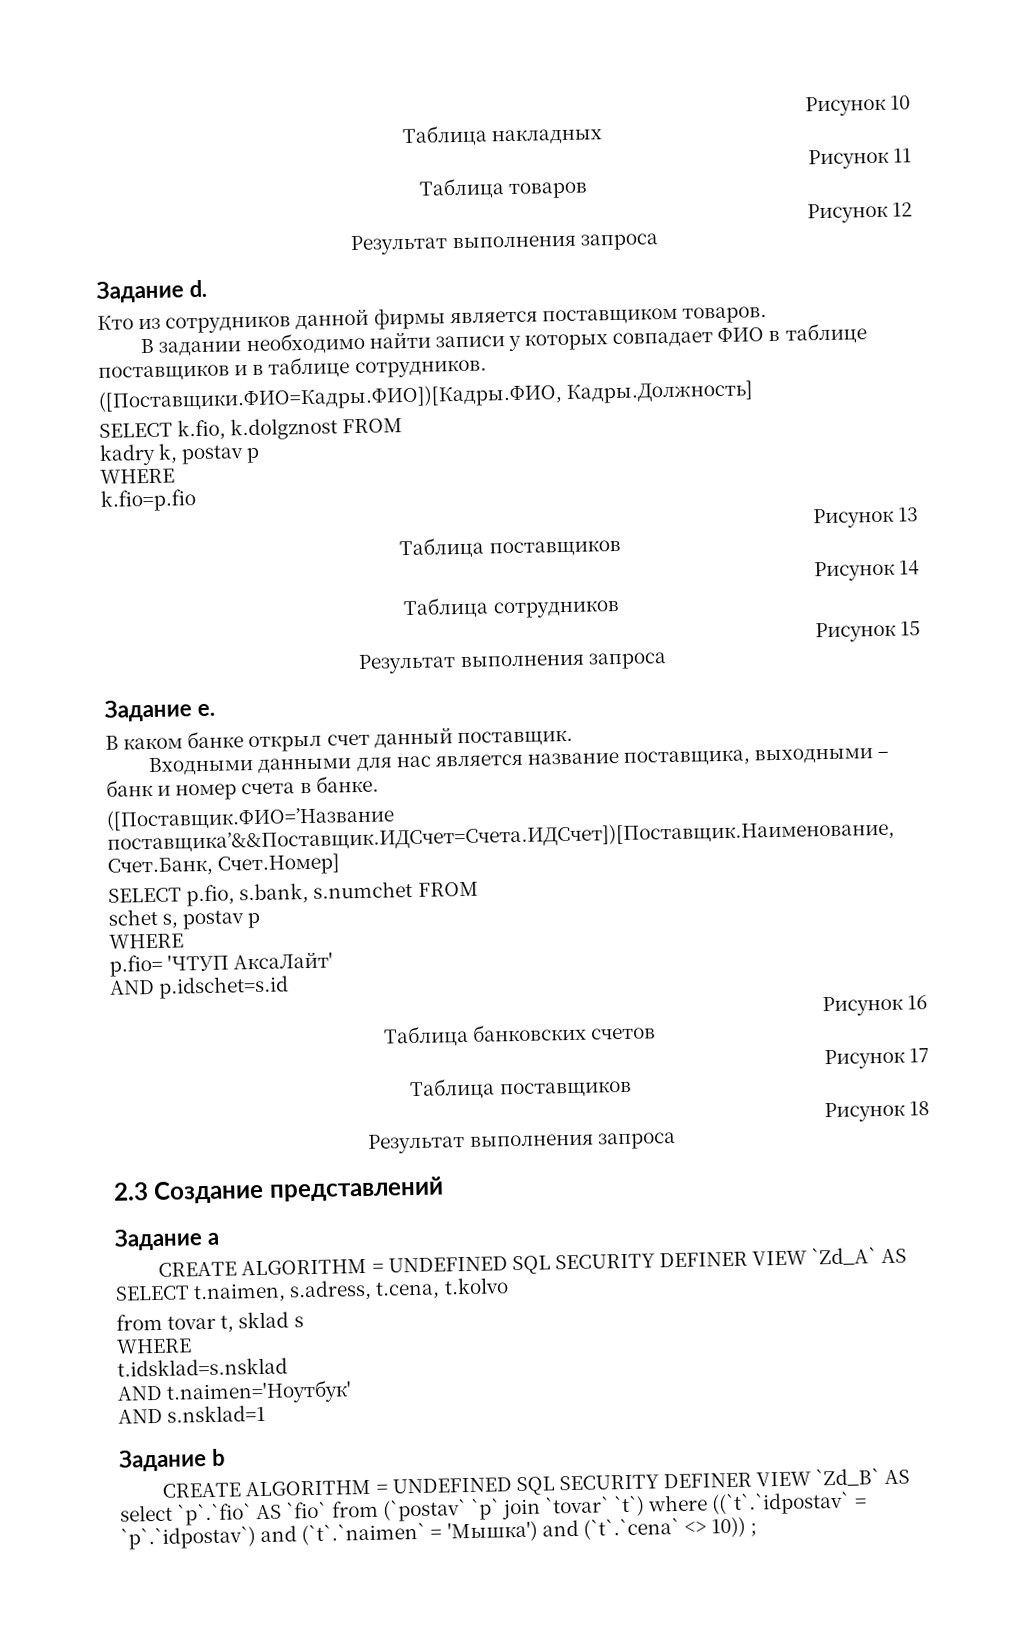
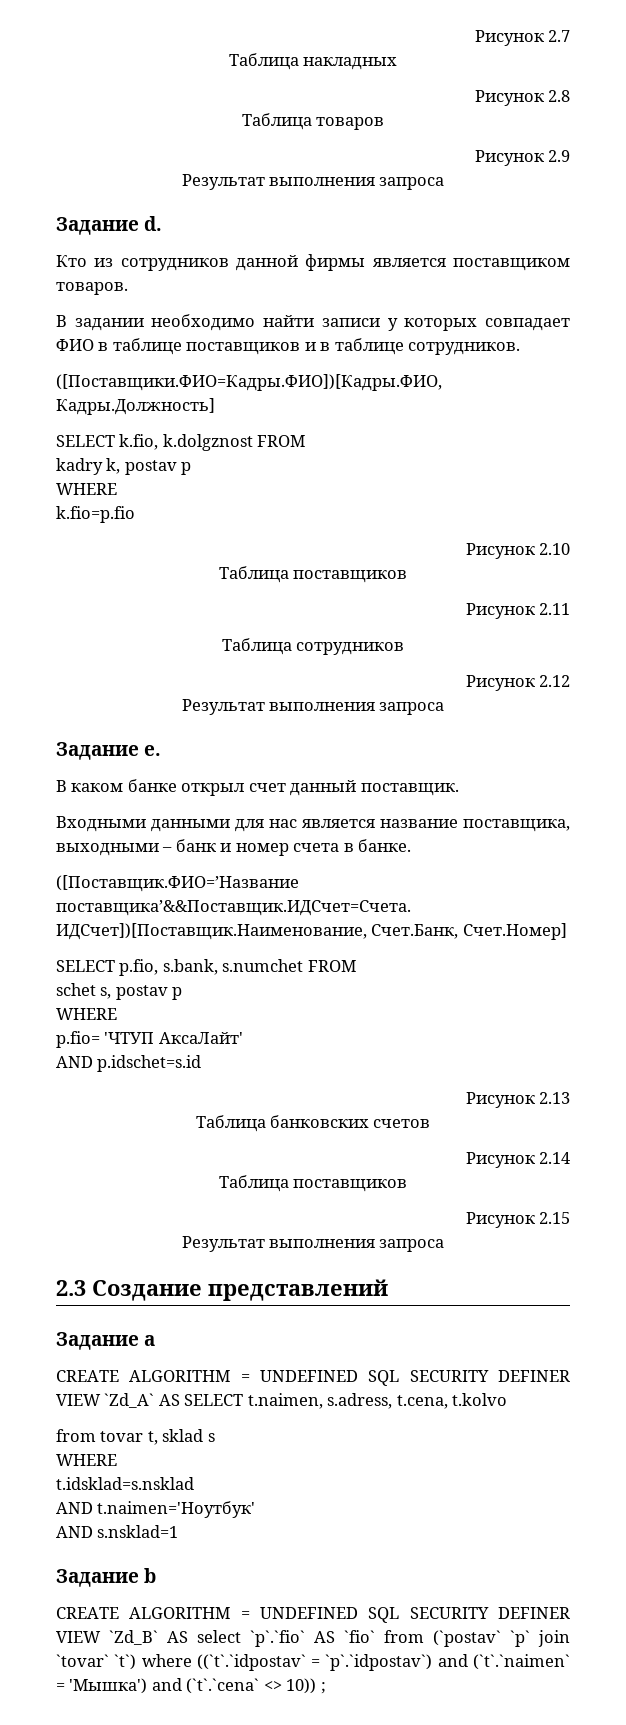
- Рисунок 10
+ Рисунок 2.7
- Рисунок 11
+ Рисунок 2.8
- Рисунок 12
+ Рисунок 2.9
- Рисунок 13
+ Рисунок 2.10
  Таблица поставщиков
- Рисунок 14
+ Рисунок 2.11
- Рисунок 15
+ Рисунок 2.12
- Рисунок 16
+ Рисунок 2.13
- Рисунок 17
+ Рисунок 2.14
  Таблица поставщиков
- Рисунок 18
+ Рисунок 2.15

